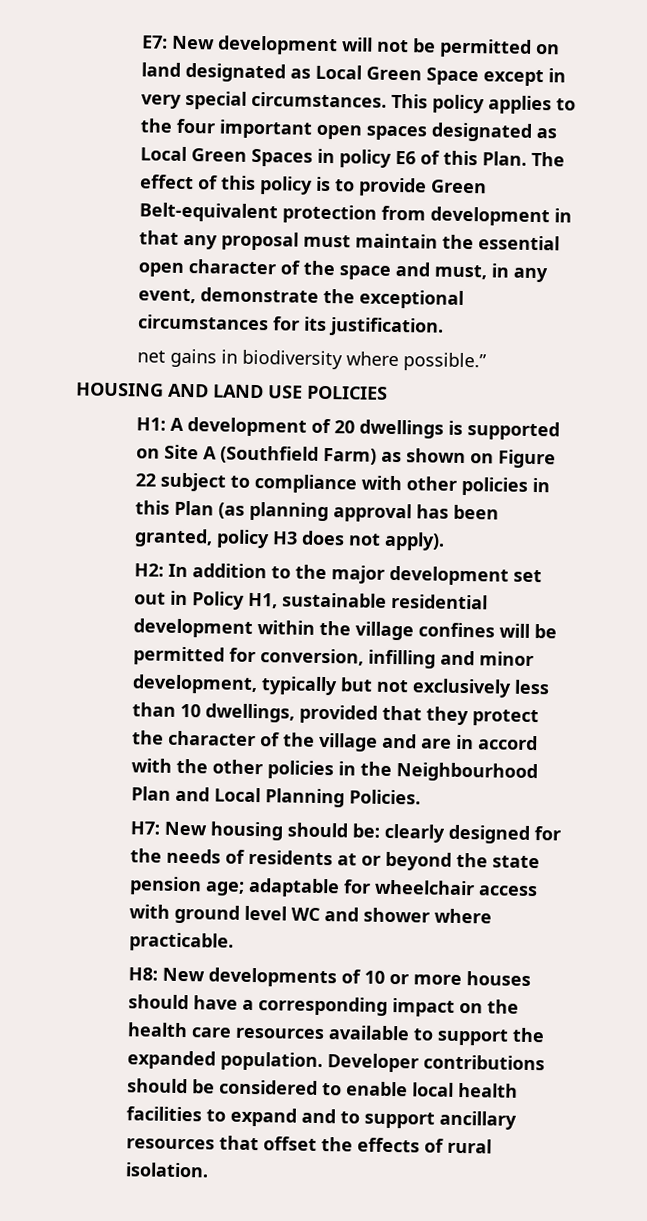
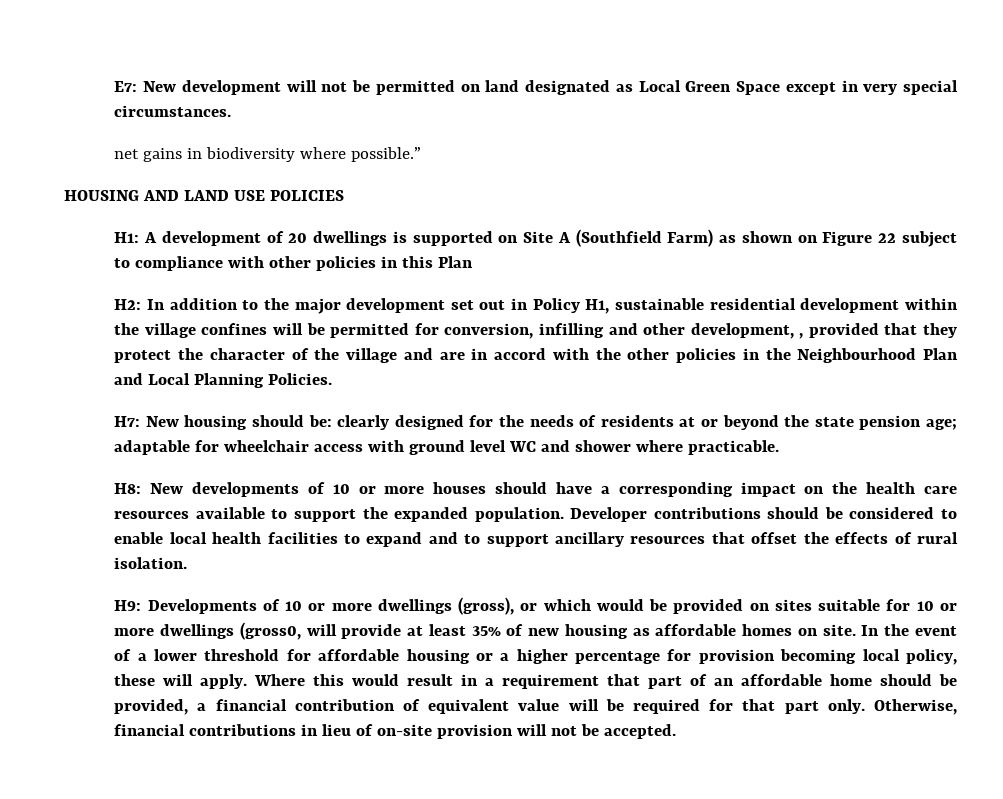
- This policy applies to the four important open spaces designated as Local Green Spaces in policy E6 of this Plan. The effect of this policy is to provide Green Belt-equivalent protection from development in that any proposal must maintain the essential open character of the space and must, in any event, demonstrate the exceptional circumstances for its justification.
- H1: A development of 20 dwellings is supported on Site A (Southfield Farm) as shown on Figure 22 subject to compliance with other policies in this Plan (as planning approval has been granted, policy H3 does not apply).
+ H1: A development of 20 dwellings is supported on Site A (Southfield Farm) as shown on Figure 22 subject to compliance with other policies in this Plan
- H2: In addition to the major development set out in Policy H1, sustainable residential development within the village confines will be permitted for conversion, infilling and minor development, typically but not exclusively less than 10 dwellings, provided that they protect the character of the village and are in accord with the other policies in the Neighbourhood Plan and Local Planning Policies.
+ H2: In addition to the major development set out in Policy H1, sustainable residential development within the village confines will be permitted for conversion, infilling and other development, , provided that they protect the character of the village and are in accord with the other policies in the Neighbourhood Plan and Local Planning Policies.
+ H9: Developments of 10 or more dwellings (gross), or which would be provided on sites suitable for 10 or more dwellings (gross0, will provide at least 35% of new housing as affordable homes on site. In the event of a lower threshold for affordable housing or a higher percentage for provision becoming local policy, these will apply. Where this would result in a requirement that part of an affordable home should be provided, a financial contribution of equivalent value will be required for that part only. Otherwise, financial contributions in lieu of on-site provision will not be accepted.

